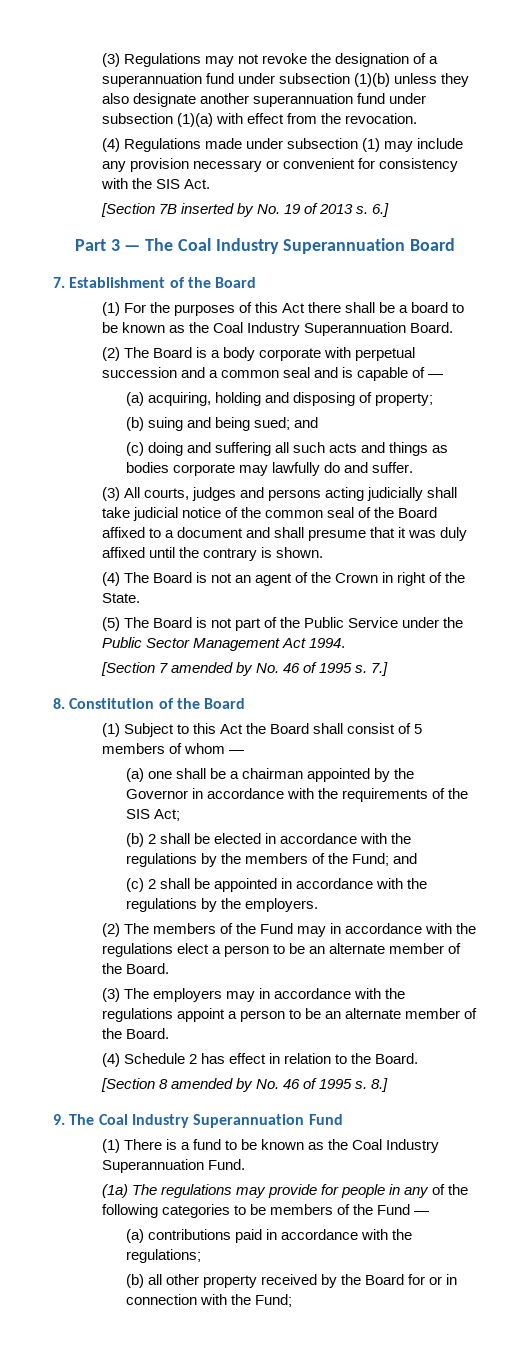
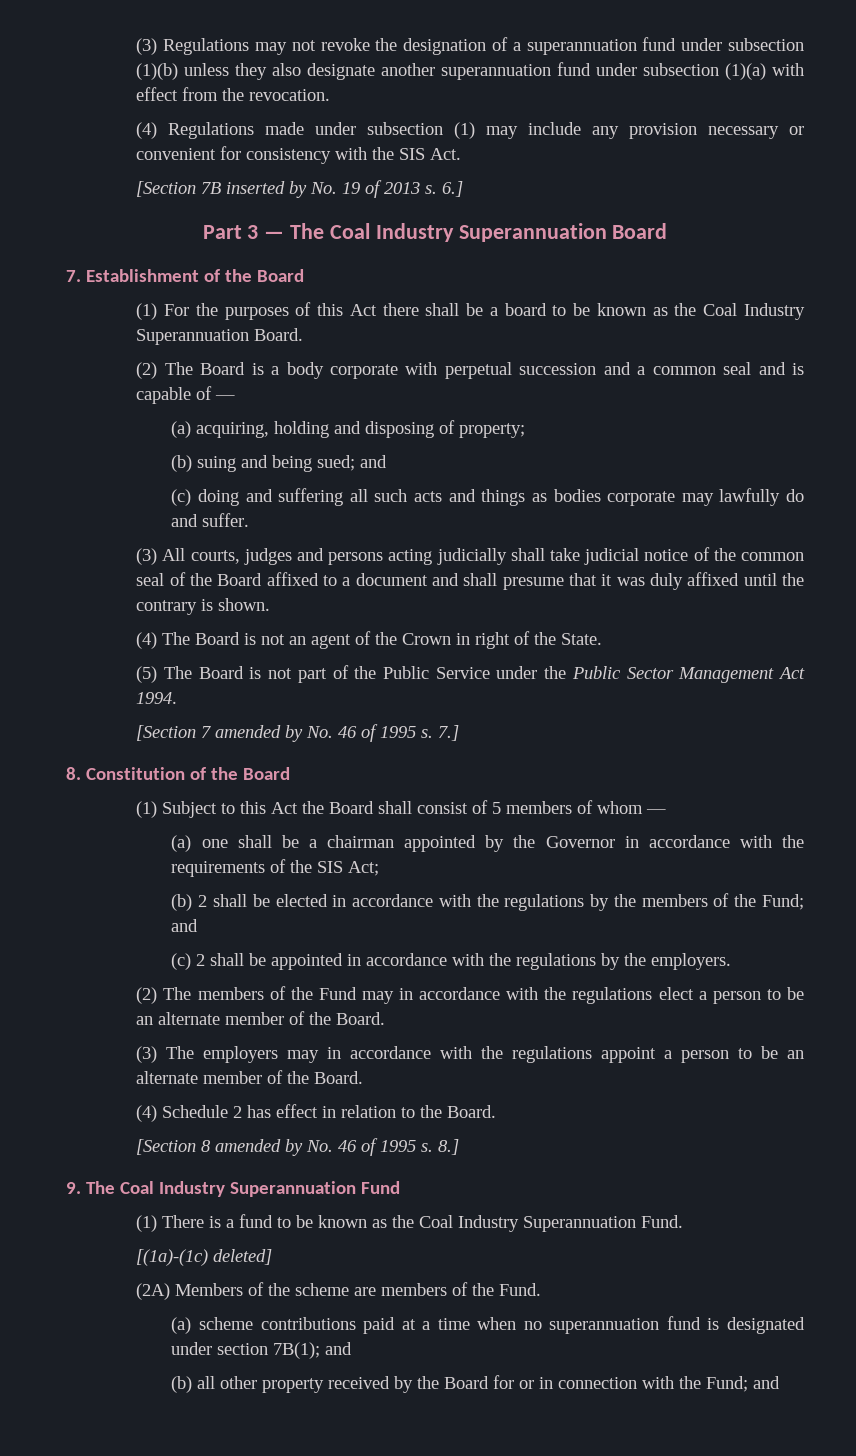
- (1a) The regulations may provide for people in any of the following categories to be members of the Fund —
- (a) contributions paid in accordance with the regulations;
+ [(1a)-(1c) deleted]
+ (2A) Members of the scheme are members of the Fund.
+ (a) scheme contributions paid at a time when no superannuation fund is designated under section 7B(1); and
- (b) all other property received by the Board for or in connection with the Fund;
+ (b) all other property received by the Board for or in connection with the Fund; and

